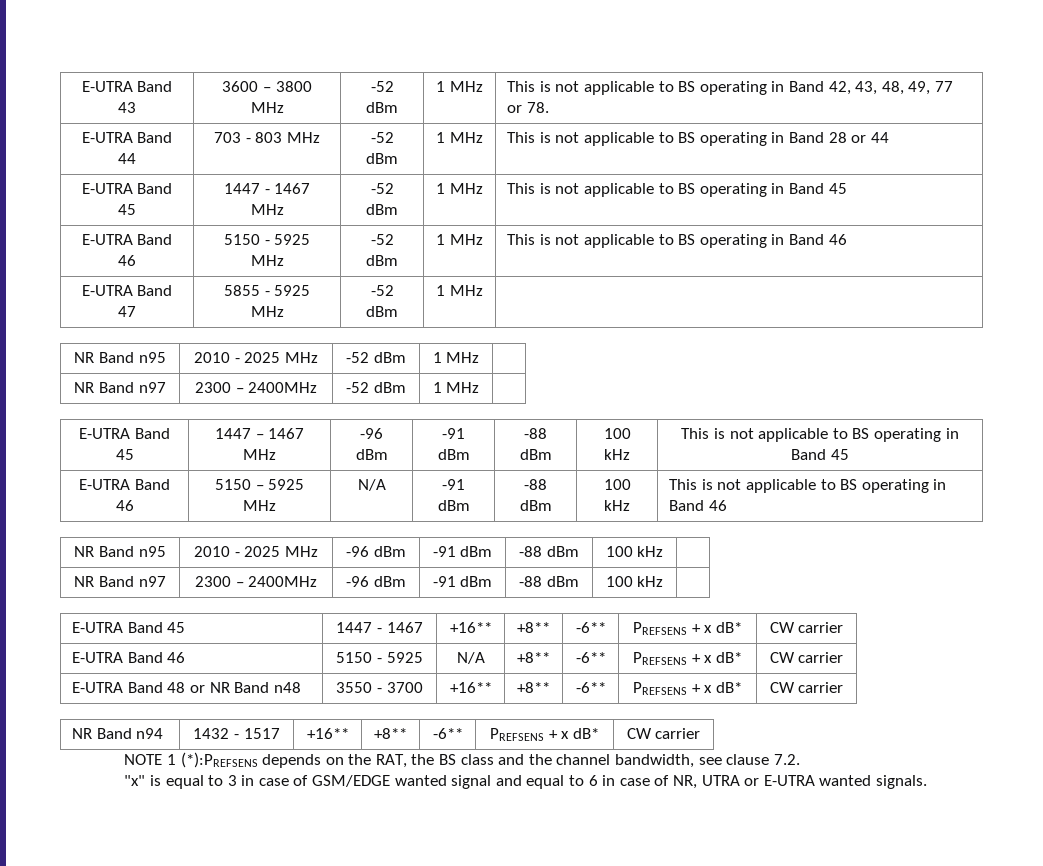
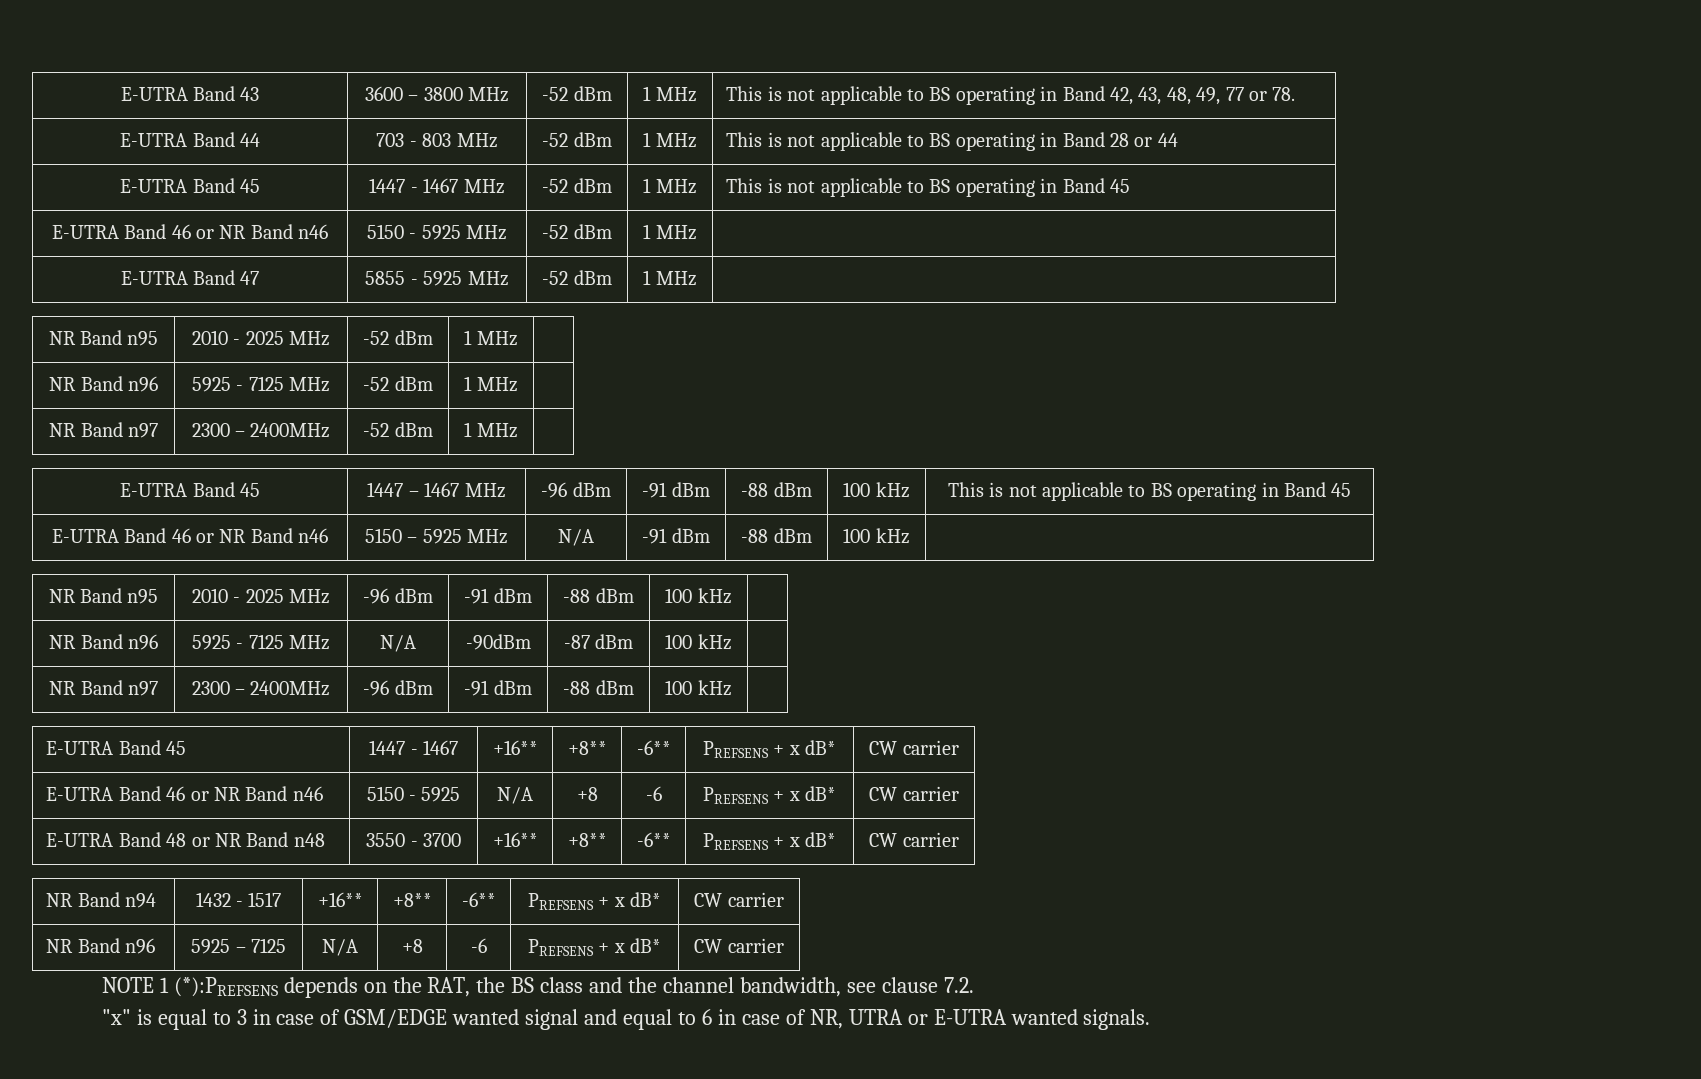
- E-UTRA Band 46 | 5150 - 5925 MHz | -52 dBm | 1 MHz | This is not applicable to BS operating in Band 46
+ E-UTRA Band 46 or NR Band n46 | 5150 - 5925 MHz | -52 dBm | 1 MHz |
+ NR Band n96 | 5925 - 7125 MHz | -52 dBm | 1 MHz |
- E-UTRA Band 46 | 5150 – 5925 MHz | N/A | -91 dBm | -88 dBm | 100 kHz | This is not applicable to BS operating in Band 46
+ E-UTRA Band 46 or NR Band n46 | 5150 – 5925 MHz | N/A | -91 dBm | -88 dBm | 100 kHz |
+ NR Band n96 | 5925 - 7125 MHz | N/A | -90dBm | -87 dBm | 100 kHz |
- E-UTRA Band 46 | 5150 - 5925 | N/A | +8** | -6** | PREFSENS + x dB* | CW carrier
+ E-UTRA Band 46 or NR Band n46 | 5150 - 5925 | N/A | +8 | -6 | PREFSENS + x dB* | CW carrier
+ NR Band n96 | 5925 – 7125 | N/A | +8 | -6 | PREFSENS + x dB* | CW carrier

